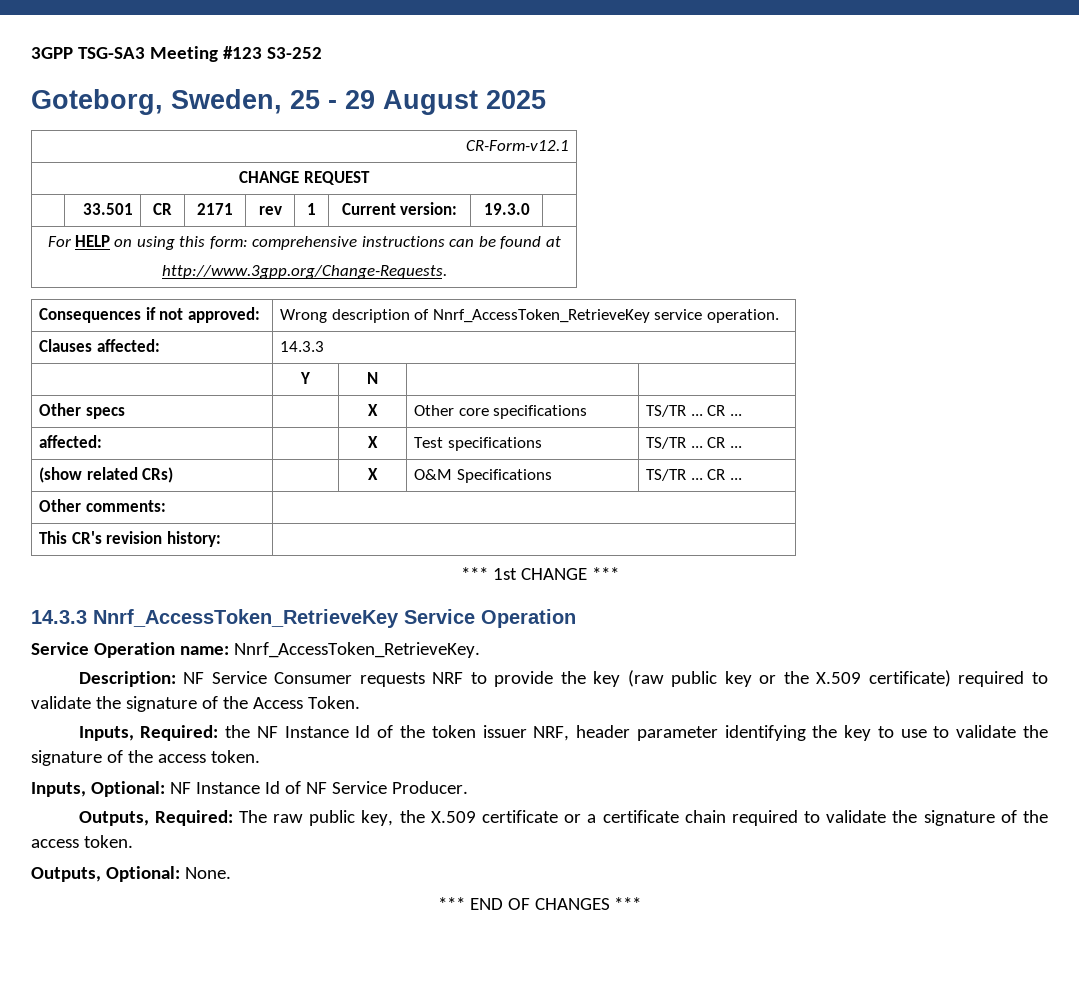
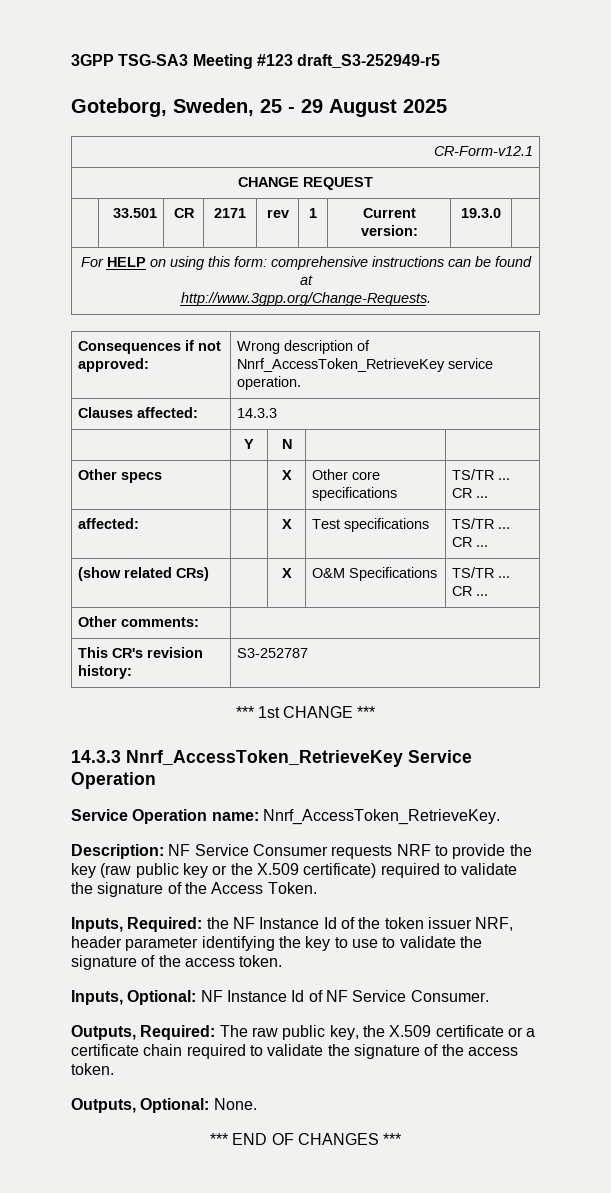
- 3GPP TSG-SA3 Meeting #123 S3-252
+ 3GPP TSG-SA3 Meeting #123 draft_S3-252949-r5
- This CR's revision history: |
+ This CR's revision history: | S3-252787
- Inputs, Optional: NF Instance Id of NF Service Producer.
+ Inputs, Optional: NF Instance Id of NF Service Consumer.

